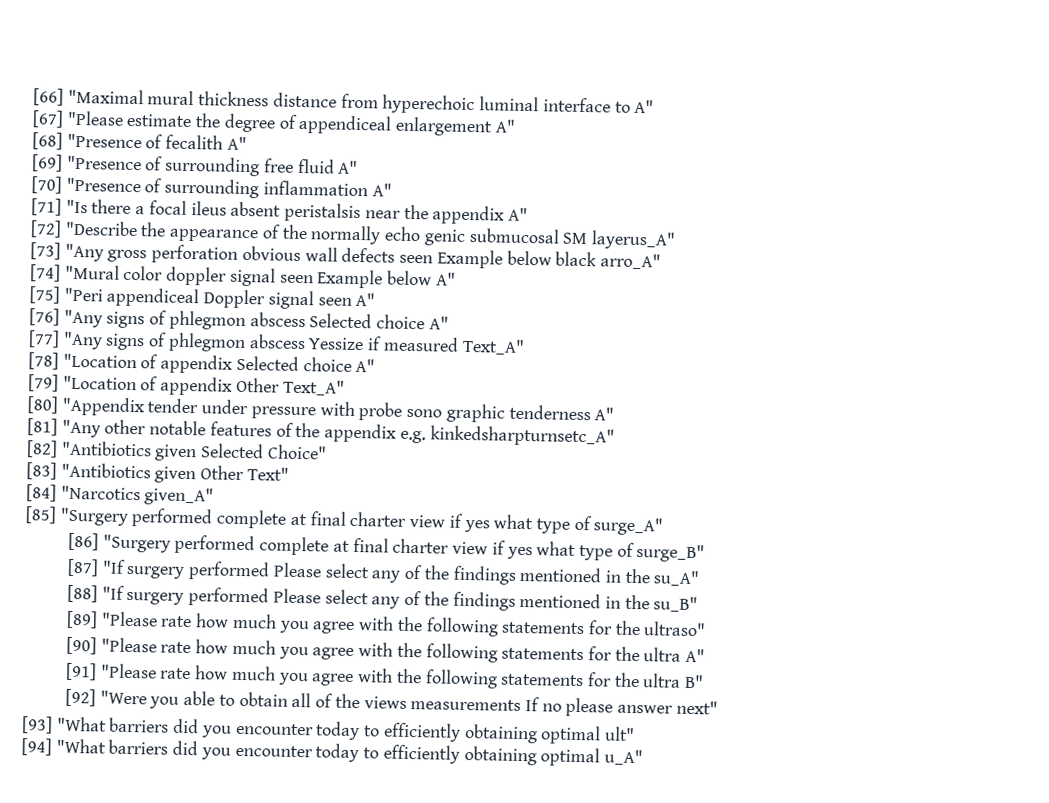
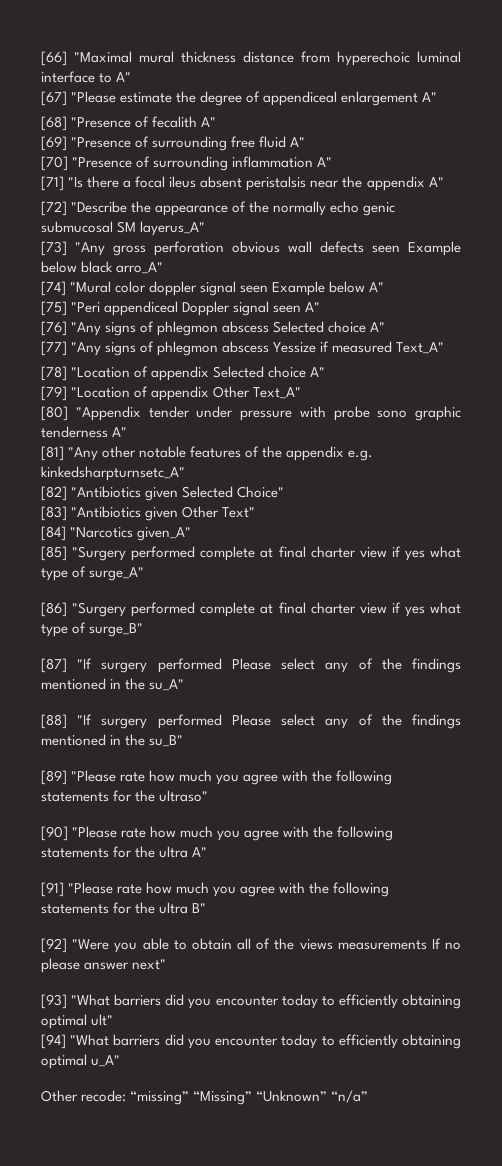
+ Other recode: “missing” “Missing” “Unknown” “n/a”

